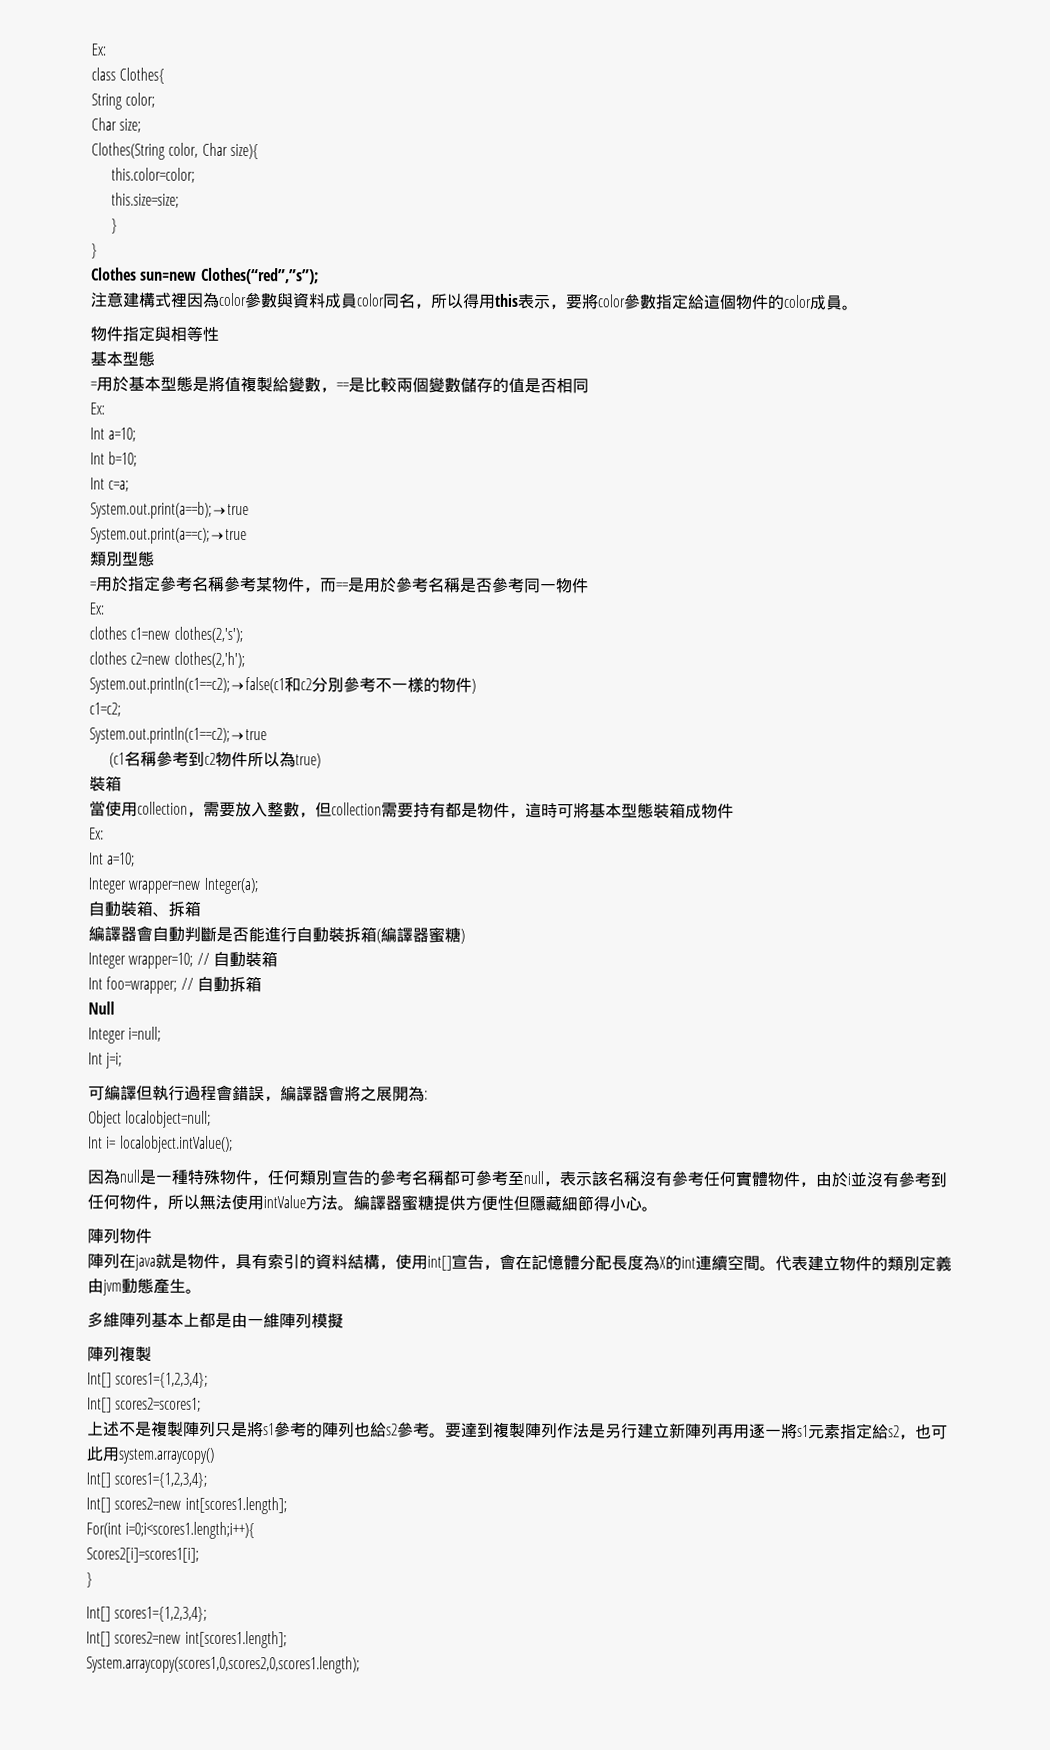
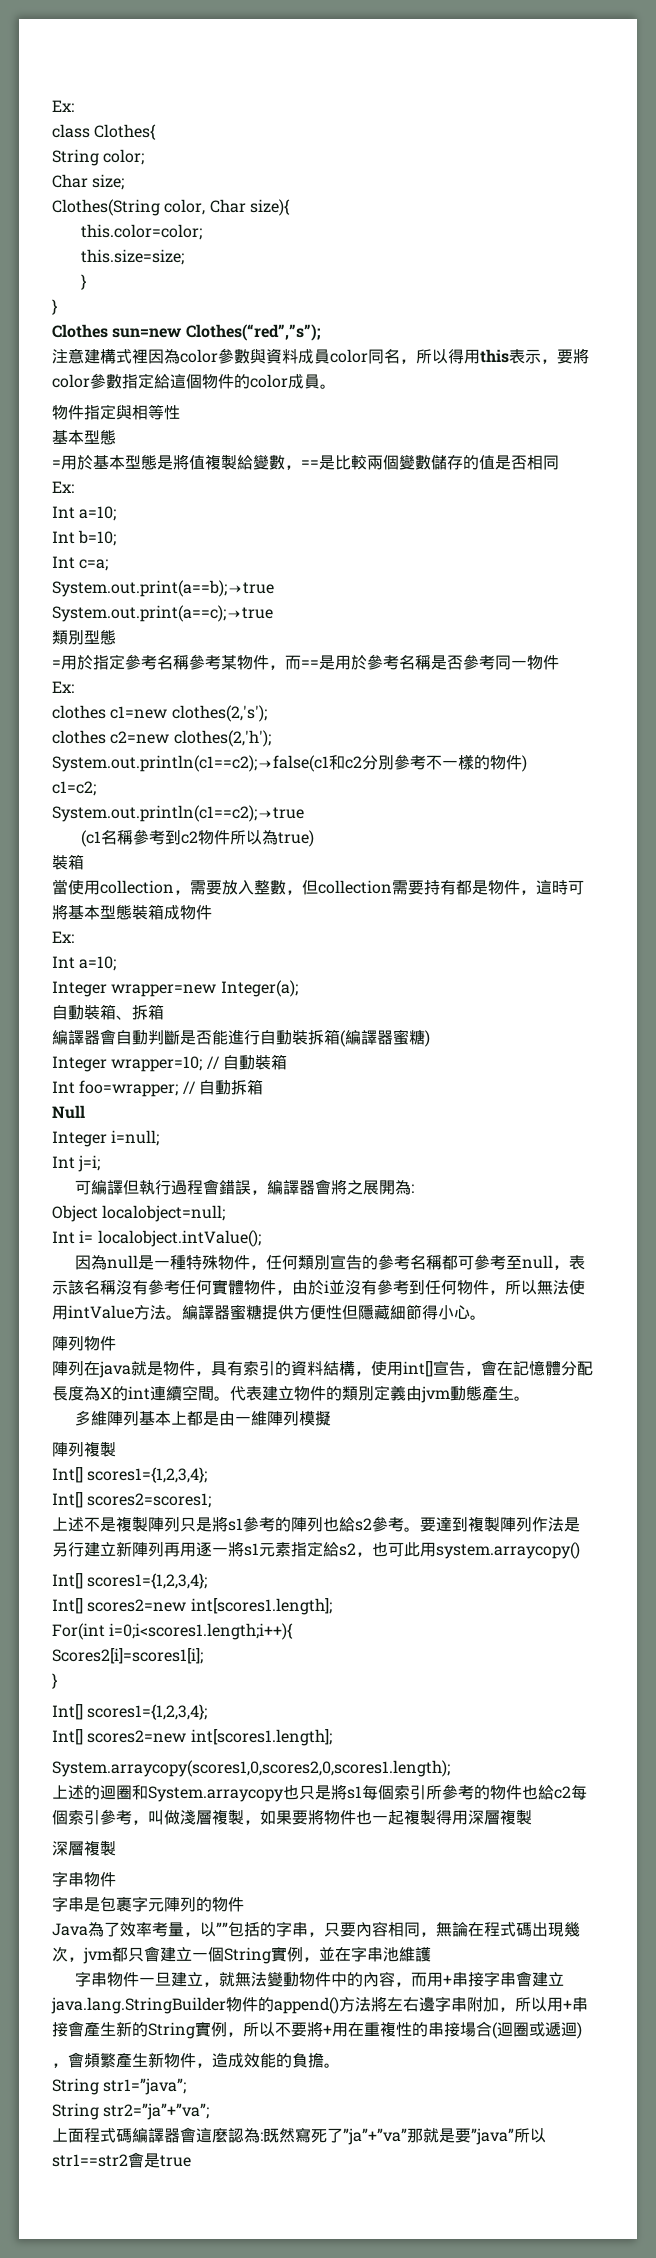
+ 上述的迴圈和System.arraycopy也只是將s1每個索引所參考的物件也給c2每個索引參考，叫做淺層複製，如果要將物件也一起複製得用深層複製
+ 深層複製
+ 字串物件
+ 字串是包裹字元陣列的物件
+ Java為了效率考量，以””包括的字串，只要內容相同，無論在程式碼出現幾次，jvm都只會建立一個String實例，並在字串池維護
+ 字串物件一旦建立，就無法變動物件中的內容，而用+串接字串會建立java.lang.StringBuilder物件的append()方法將左右邊字串附加，所以用+串接會產生新的String實例，所以不要將+用在重複性的串接場合(迴圈或遞迴)
+ ，會頻繁產生新物件，造成效能的負擔。
+ String str1=”java”;
+ String str2=”ja”+”va”;
+ 上面程式碼編譯器會這麼認為:既然寫死了”ja”+”va”那就是要”java”所以str1==str2會是true

